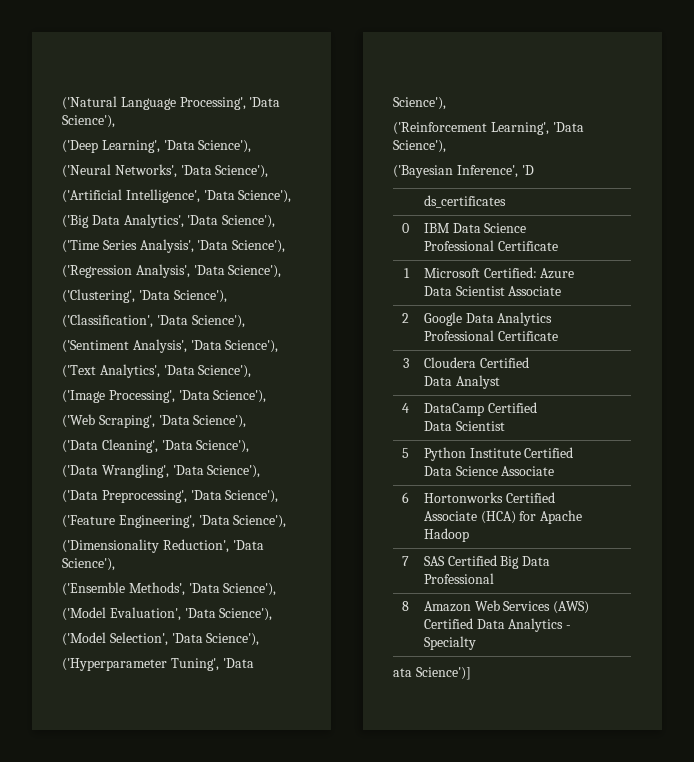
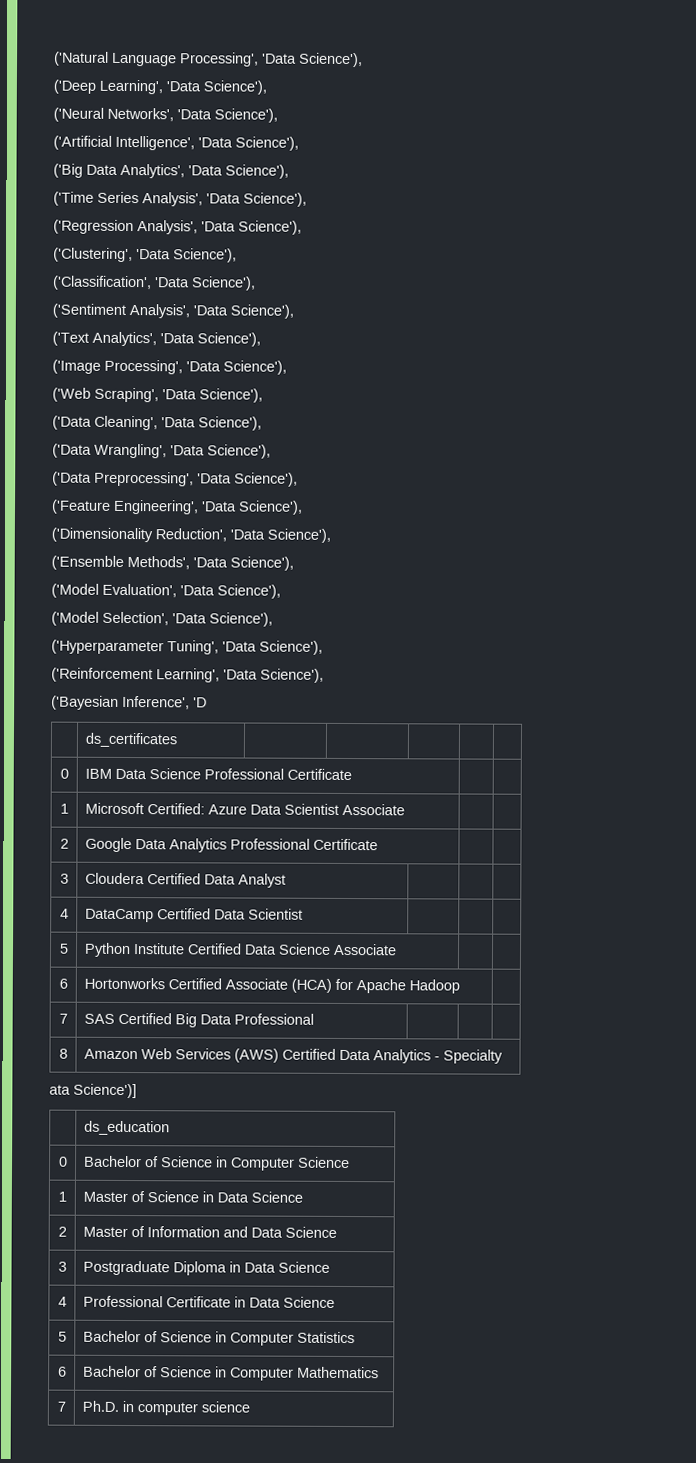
+ | ds_education
+ 0 | Bachelor of Science in Computer Science
+ 1 | Master of Science in Data Science
+ 2 | Master of Information and Data Science
+ 3 | Postgraduate Diploma in Data Science
+ 4 | Professional Certificate in Data Science
+ 5 | Bachelor of Science in Computer Statistics
+ 6 | Bachelor of Science in Computer Mathematics
+ 7 | Ph.D. in computer science

